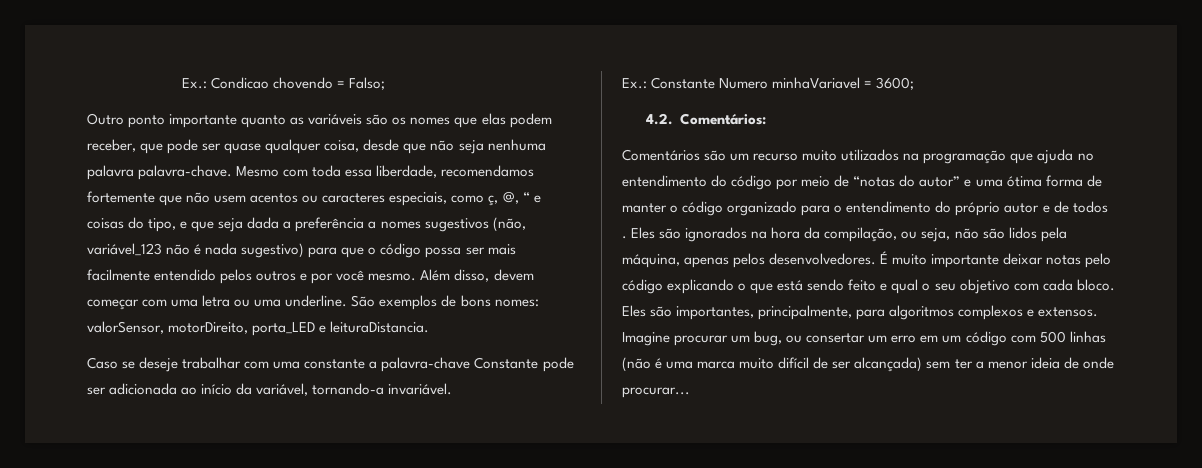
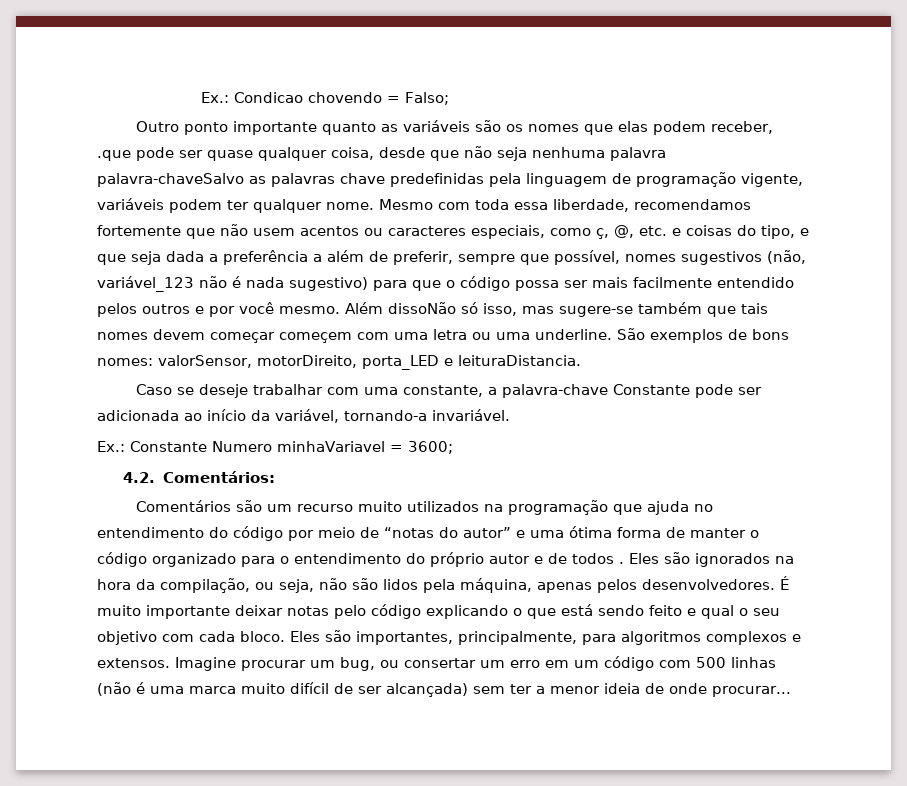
- Outro ponto importante quanto as variáveis são os nomes que elas podem receber, que pode ser quase qualquer coisa, desde que não seja nenhuma palavra palavra-chave.
+ Outro ponto importante quanto as variáveis são os nomes que elas podem receber, .que pode ser quase qualquer coisa, desde que não seja nenhuma palavra palavra-chaveSalvo as palavras chave predefinidas pela linguagem de programação vigente, variáveis podem ter qualquer nome.
- Mesmo com toda essa liberdade, recomendamos fortemente que não usem acentos ou caracteres especiais, como ç, @, “ e coisas do tipo, e que seja dada a preferência a nomes sugestivos (não, variável_123 não é nada sugestivo) para que o código possa ser mais facilmente entendido pelos outros e por você mesmo.
+ Mesmo com toda essa liberdade, recomendamos fortemente que não usem acentos ou caracteres especiais, como ç, @, etc. e coisas do tipo, e que seja dada a preferência a além de preferir, sempre que possível, nomes sugestivos (não, variável_123 não é nada sugestivo) para que o código possa ser mais facilmente entendido pelos outros e por você mesmo.
- Além disso, devem começar com uma letra ou uma underline.
+ Além dissoNão só isso, mas sugere-se também que tais nomes devem começar começem com uma letra ou uma underline.
- Caso se deseje trabalhar com uma constante a palavra-chave Constante pode ser adicionada ao início da variável, tornando-a invariável.
+ Caso se deseje trabalhar com uma constante, a palavra-chave Constante pode ser adicionada ao início da variável, tornando-a invariável.

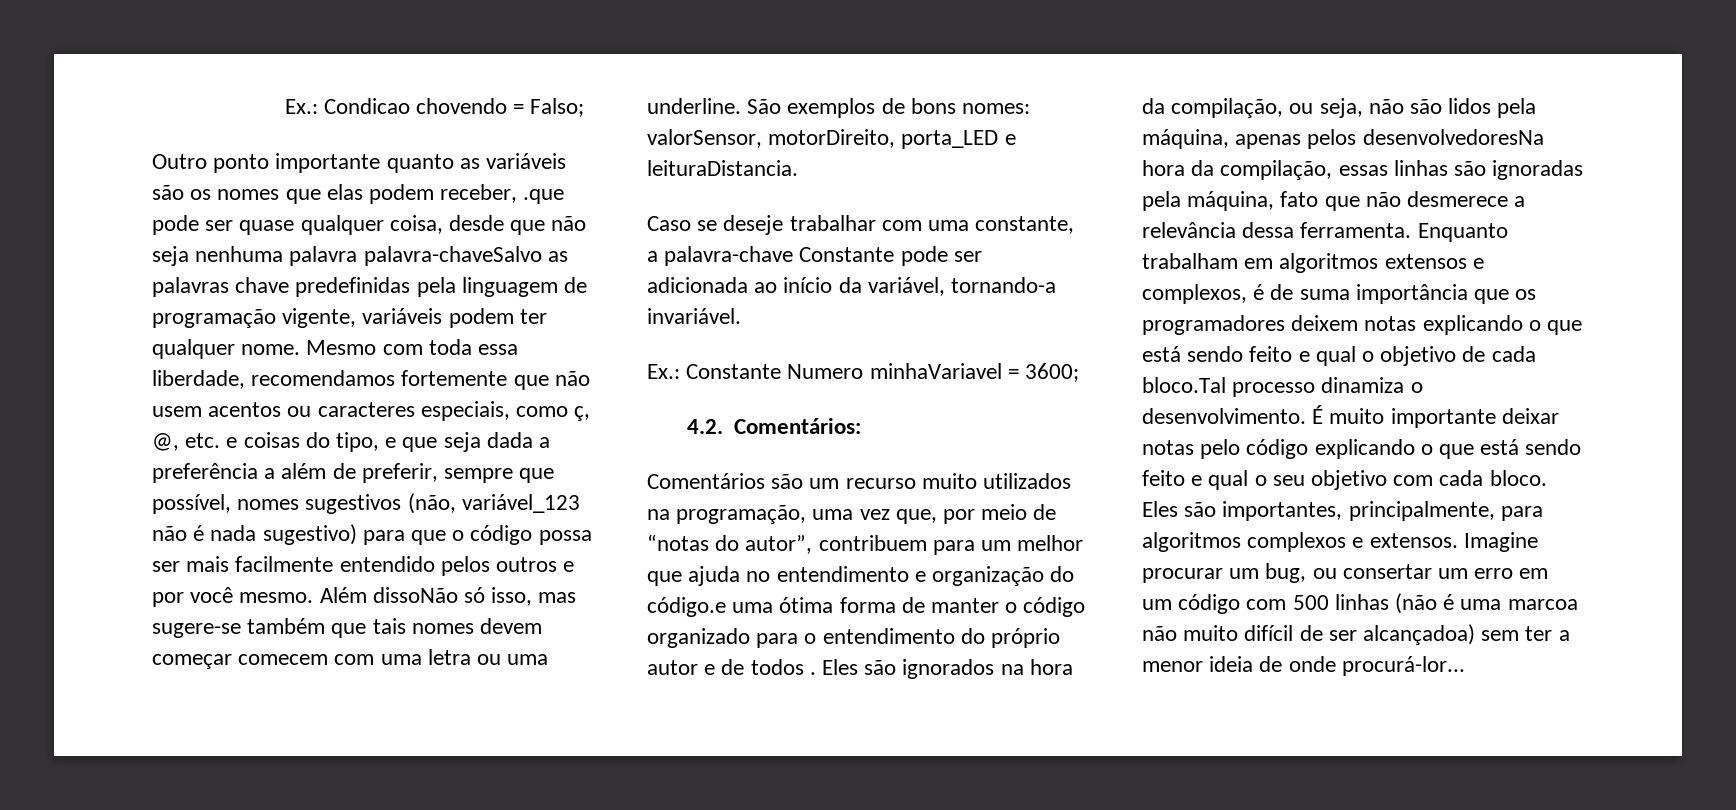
- Além dissoNão só isso, mas sugere-se também que tais nomes devem começar começem com uma letra ou uma underline.
+ Além dissoNão só isso, mas sugere-se também que tais nomes devem começar comecem com uma letra ou uma underline.
- Comentários são um recurso muito utilizados na programação que ajuda no entendimento do código por meio de “notas do autor” e uma ótima forma de manter o código organizado para o entendimento do próprio autor e de todos .
+ Comentários são um recurso muito utilizados na programação, uma vez que, por meio de “notas do autor”, contribuem para um melhor que ajuda no entendimento e organização do código.e uma ótima forma de manter o código organizado para o entendimento do próprio autor e de todos .
- Eles são ignorados na hora da compilação, ou seja, não são lidos pela máquina, apenas pelos desenvolvedores.
+ Eles são ignorados na hora da compilação, ou seja, não são lidos pela máquina, apenas pelos desenvolvedoresNa hora da compilação, essas linhas são ignoradas pela máquina, fato que não desmerece a relevância dessa ferramenta. Enquanto trabalham em algoritmos extensos e complexos, é de suma importância que os programadores deixem notas explicando o que está sendo feito e qual o objetivo de cada bloco.Tal processo dinamiza o desenvolvimento.
- Imagine procurar um bug, ou consertar um erro em um código com 500 linhas (não é uma marca muito difícil de ser alcançada) sem ter a menor ideia de onde procurar...
+ Imagine procurar um bug, ou consertar um erro em um código com 500 linhas (não é uma marcoa não muito difícil de ser alcançadoa) sem ter a menor ideia de onde procurá-lor...

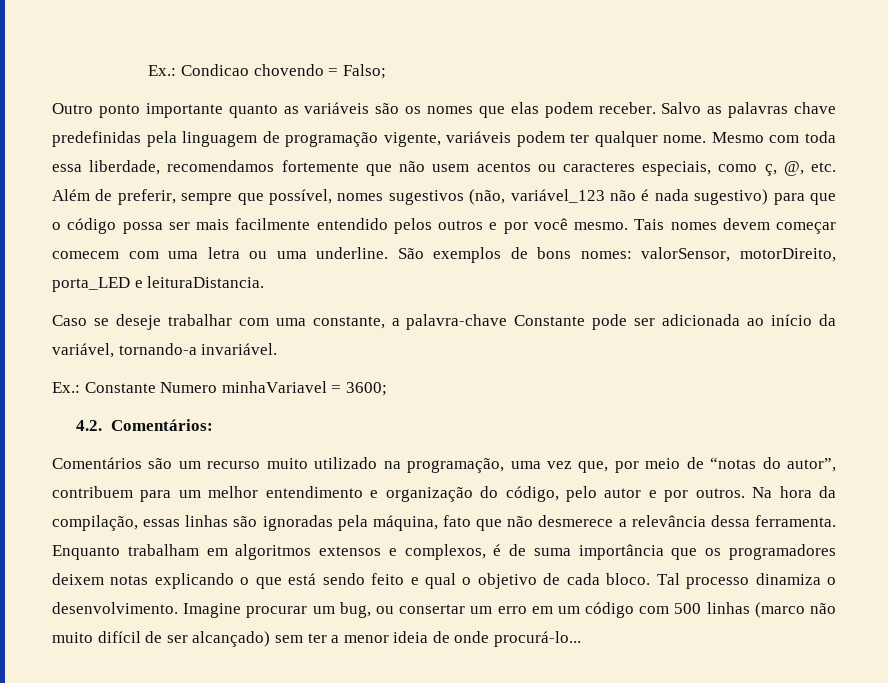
- Outro ponto importante quanto as variáveis são os nomes que elas podem receber, .que pode ser quase qualquer coisa, desde que não seja nenhuma palavra palavra-chaveSalvo as palavras chave predefinidas pela linguagem de programação vigente, variáveis podem ter qualquer nome.
+ Outro ponto importante quanto as variáveis são os nomes que elas podem receber. Salvo as palavras chave predefinidas pela linguagem de programação vigente, variáveis podem ter qualquer nome.
- Mesmo com toda essa liberdade, recomendamos fortemente que não usem acentos ou caracteres especiais, como ç, @, etc. e coisas do tipo, e que seja dada a preferência a além de preferir, sempre que possível, nomes sugestivos (não, variável_123 não é nada sugestivo) para que o código possa ser mais facilmente entendido pelos outros e por você mesmo.
+ Mesmo com toda essa liberdade, recomendamos fortemente que não usem acentos ou caracteres especiais, como ç, @, etc. Além de preferir, sempre que possível, nomes sugestivos (não, variável_123 não é nada sugestivo) para que o código possa ser mais facilmente entendido pelos outros e por você mesmo.
- Além dissoNão só isso, mas sugere-se também que tais nomes devem começar comecem com uma letra ou uma underline.
+ Tais nomes devem começar comecem com uma letra ou uma underline.
- Comentários são um recurso muito utilizados na programação, uma vez que, por meio de “notas do autor”, contribuem para um melhor que ajuda no entendimento e organização do código.e uma ótima forma de manter o código organizado para o entendimento do próprio autor e de todos . Eles são ignorados na hora da compilação, ou seja, não são lidos pela máquina, apenas pelos desenvolvedoresNa hora da compilação, essas linhas são ignoradas pela máquina, fato que não desmerece a relevância dessa ferramenta.
+ Comentários são um recurso muito utilizado na programação, uma vez que, por meio de “notas do autor”, contribuem para um melhor entendimento e organização do código, pelo autor e por outros. Na hora da compilação, essas linhas são ignoradas pela máquina, fato que não desmerece a relevância dessa ferramenta.
- Enquanto trabalham em algoritmos extensos e complexos, é de suma importância que os programadores deixem notas explicando o que está sendo feito e qual o objetivo de cada bloco.Tal processo dinamiza o desenvolvimento.
+ Enquanto trabalham em algoritmos extensos e complexos, é de suma importância que os programadores deixem notas explicando o que está sendo feito e qual o objetivo de cada bloco. Tal processo dinamiza o desenvolvimento.
- É muito importante deixar notas pelo código explicando o que está sendo feito e qual o seu objetivo com cada bloco. Eles são importantes, principalmente, para algoritmos complexos e extensos.
- Imagine procurar um bug, ou consertar um erro em um código com 500 linhas (não é uma marcoa não muito difícil de ser alcançadoa) sem ter a menor ideia de onde procurá-lor...
+ Imagine procurar um bug, ou consertar um erro em um código com 500 linhas (marco não muito difícil de ser alcançado) sem ter a menor ideia de onde procurá-lo...

